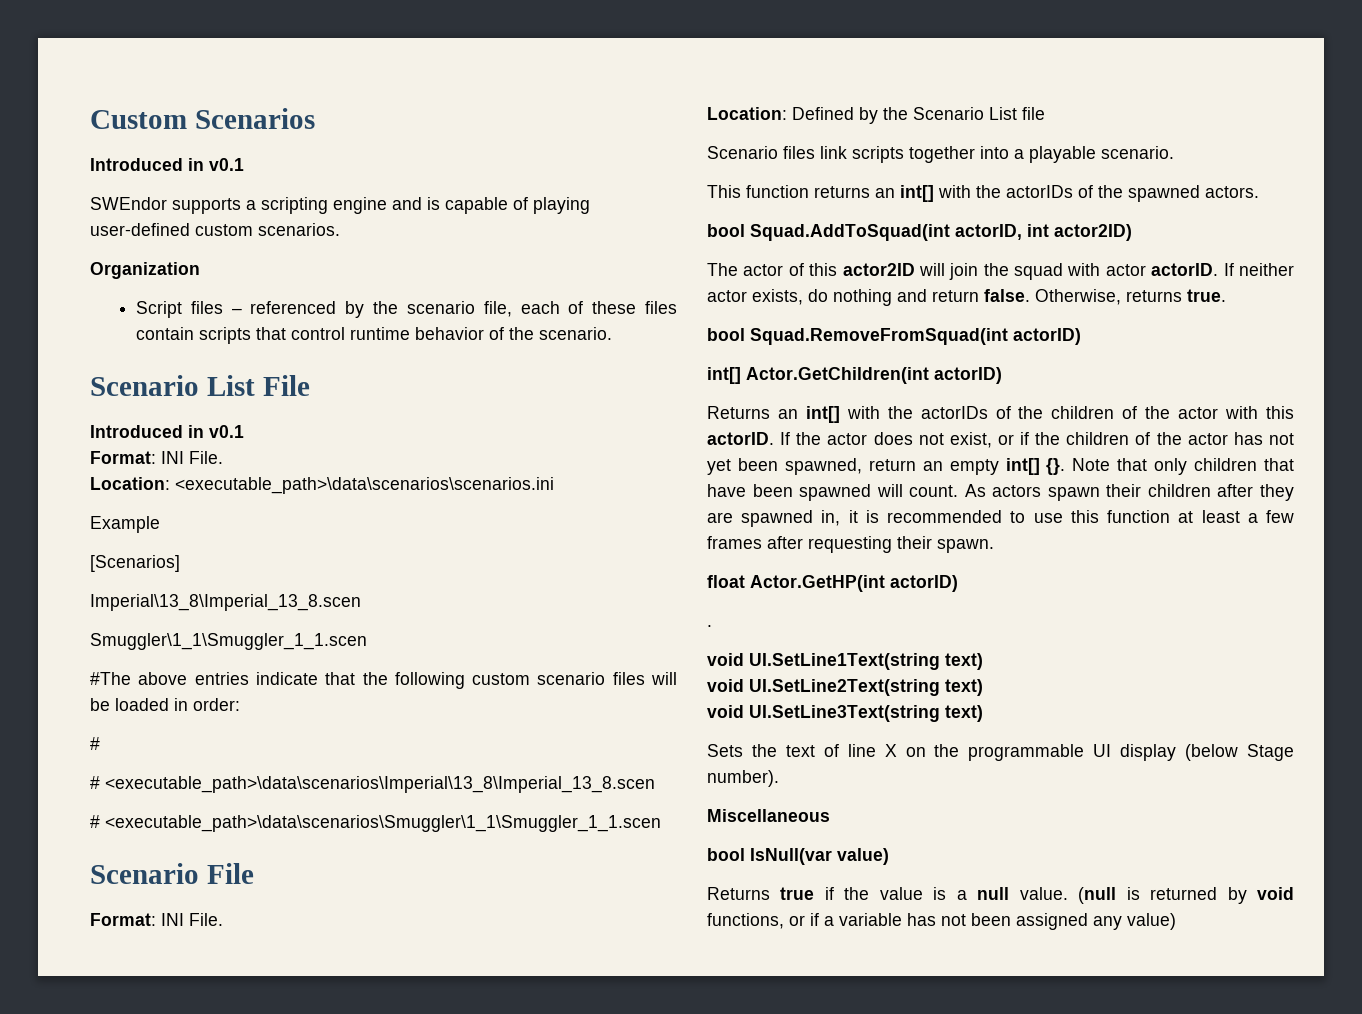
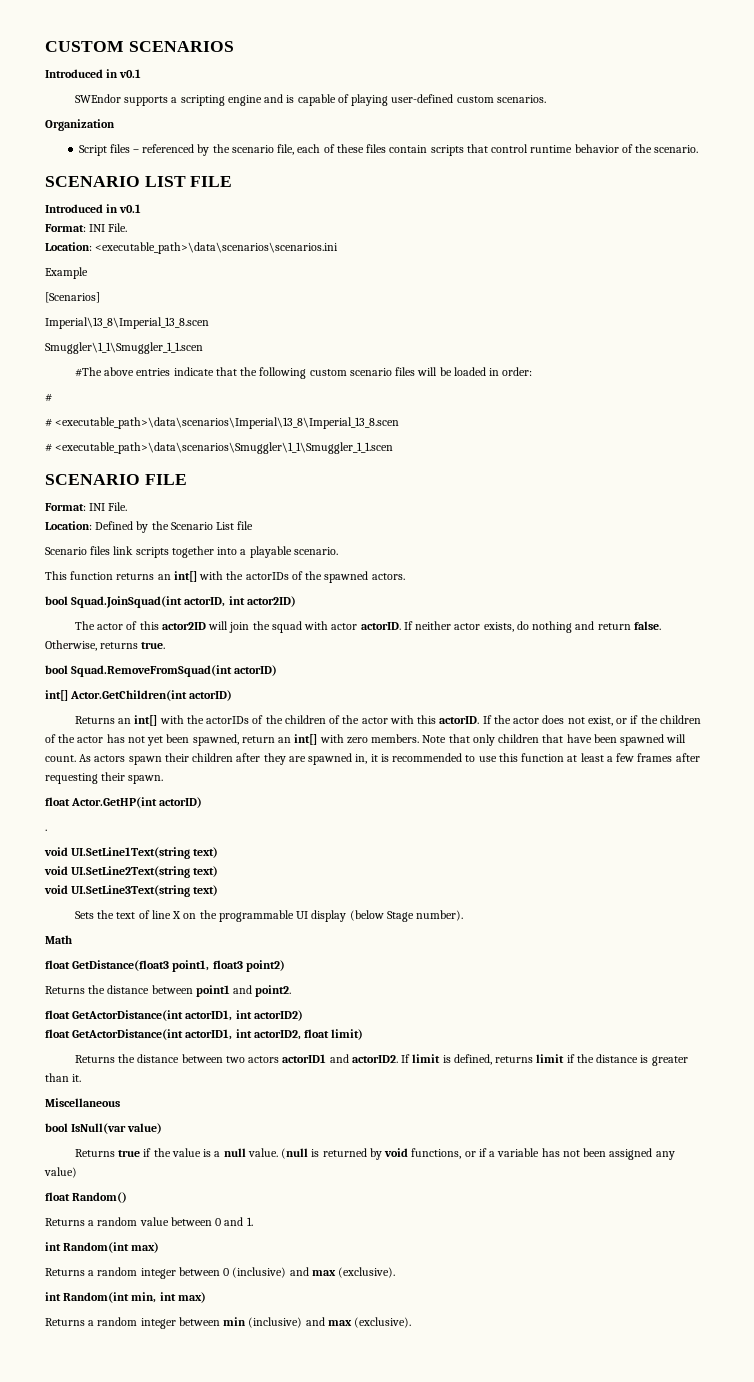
- Custom Scenarios
+ CUSTOM SCENARIOS
- Scenario List File
+ SCENARIO LIST FILE
- Scenario File
+ SCENARIO FILE
- bool Squad.AddToSquad(int actorID, int actor2ID)
+ bool Squad.JoinSquad(int actorID, int actor2ID)
- If the actor does not exist, or if the children of the actor has not yet been spawned, return an empty int[] {}.
+ If the actor does not exist, or if the children of the actor has not yet been spawned, return an int[] with zero members.
+ Math
+ float GetDistance(float3 point1, float3 point2)
+ Returns the distance between point1 and point2.
+ float GetActorDistance(int actorID1, int actorID2)
+ float GetActorDistance(int actorID1, int actorID2, float limit)
+ Returns the distance between two actors actorID1 and actorID2. If limit is defined, returns limit if the distance is greater than it.
+ float Random()
+ Returns a random value between 0 and 1.
+ int Random(int max)
+ Returns a random integer between 0 (inclusive) and max (exclusive).
+ int Random(int min, int max)
+ Returns a random integer between min (inclusive) and max (exclusive).

